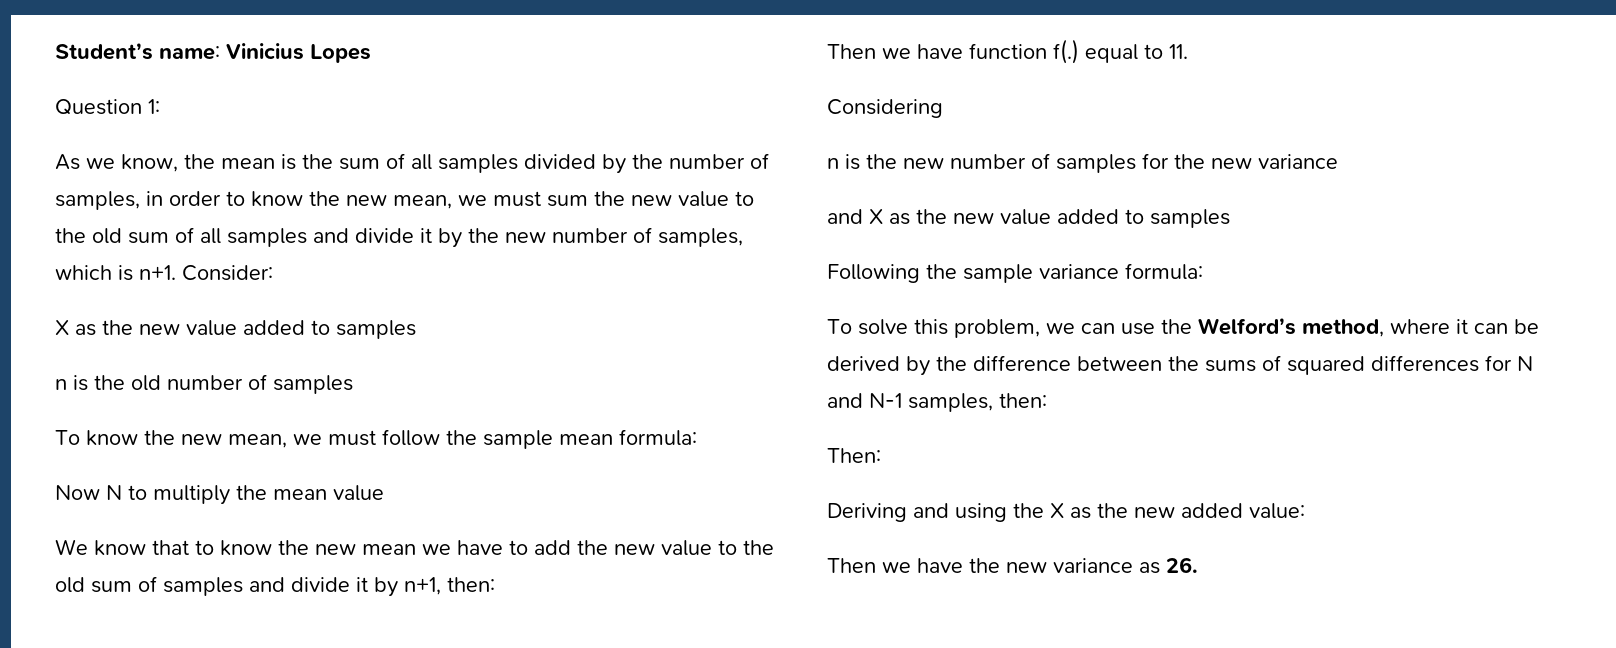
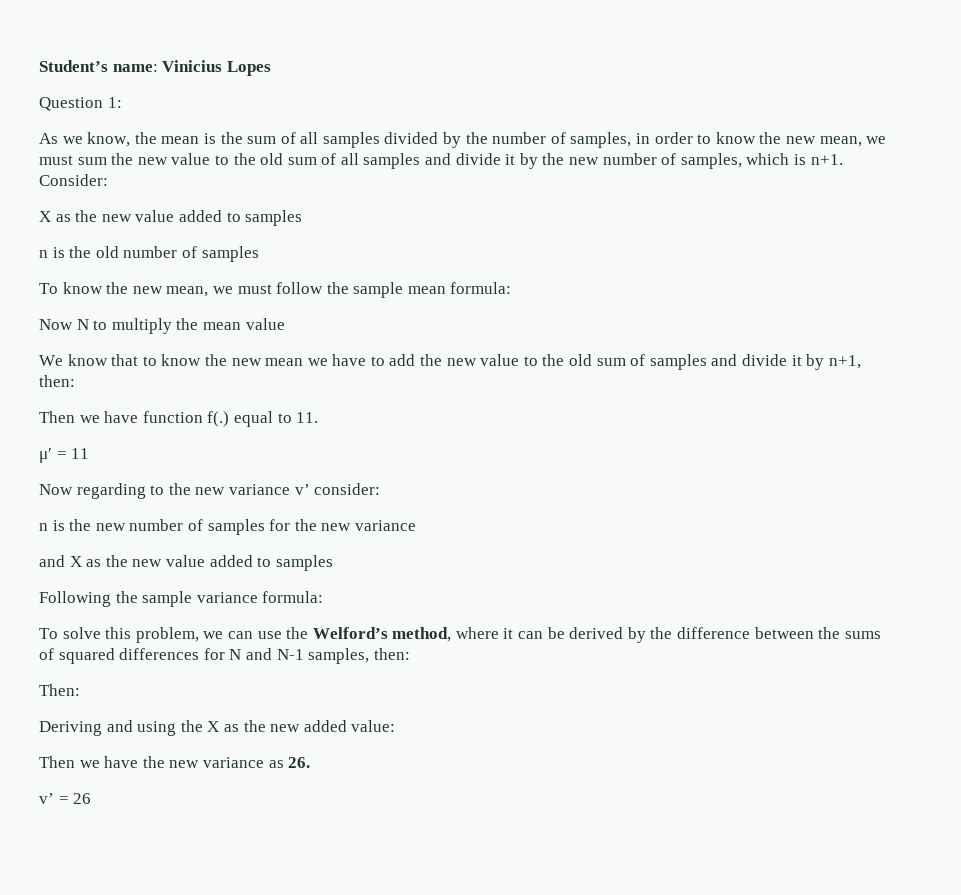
- Considering
+ μ′ = 11
+ Now regarding to the new variance v’ consider:
+ v’ = 26

